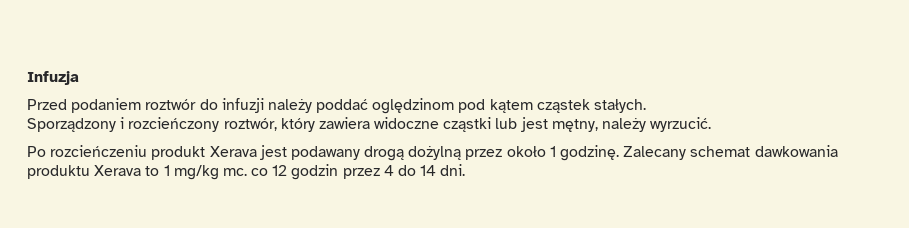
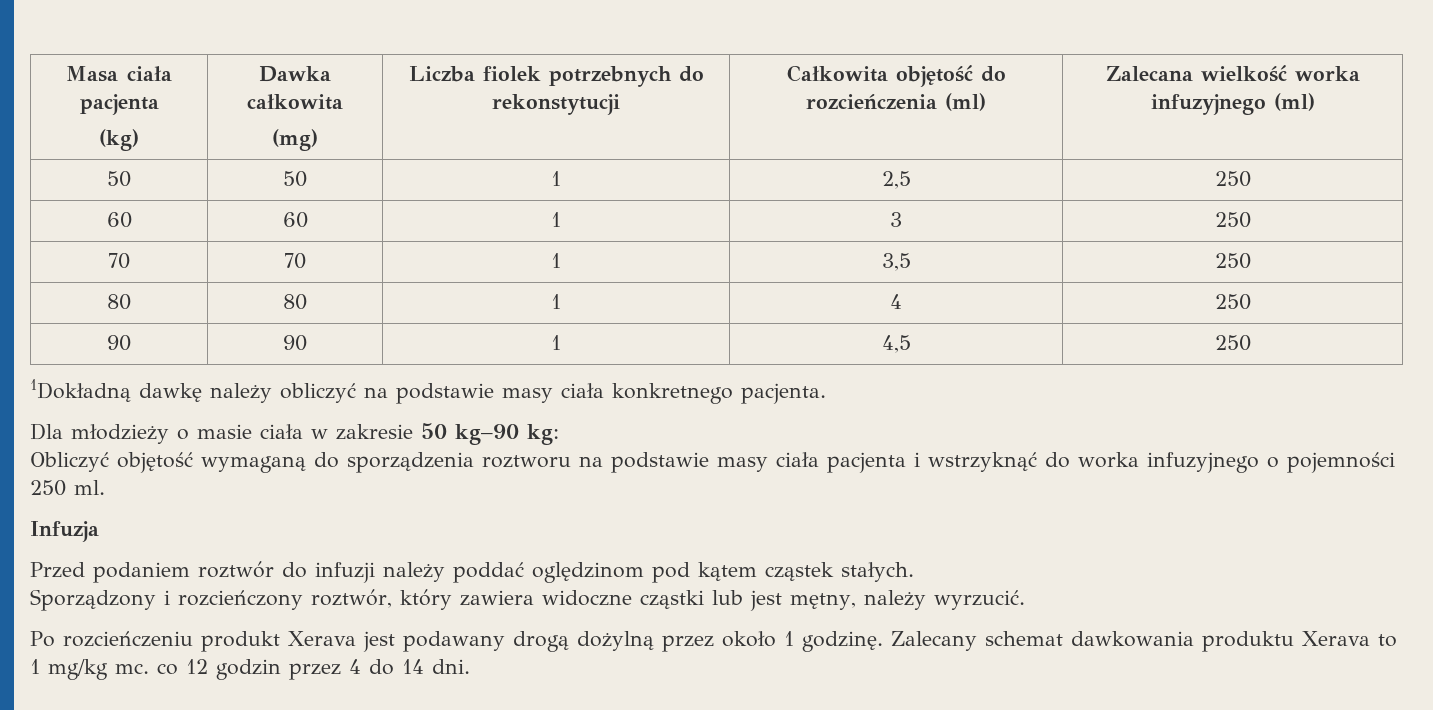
+ Masa ciała pacjenta
+ (kg) | Dawka całkowita
+ (mg) | Liczba fiolek potrzebnych do rekonstytucji | Całkowita objętość do rozcieńczenia (ml) | Zalecana wielkość worka infuzyjnego (ml)
+ 50 | 50 | 1 | 2,5 | 250
+ 60 | 60 | 1 | 3 | 250
+ 70 | 70 | 1 | 3,5 | 250
+ 80 | 80 | 1 | 4 | 250
+ 90 | 90 | 1 | 4,5 | 250
+ 1Dokładną dawkę należy obliczyć na podstawie masy ciała konkretnego pacjenta.
+ Dla młodzieży o masie ciała w zakresie 50 kg–90 kg:
+ Obliczyć objętość wymaganą do sporządzenia roztworu na podstawie masy ciała pacjenta i wstrzyknąć do worka infuzyjnego o pojemności 250 ml.

